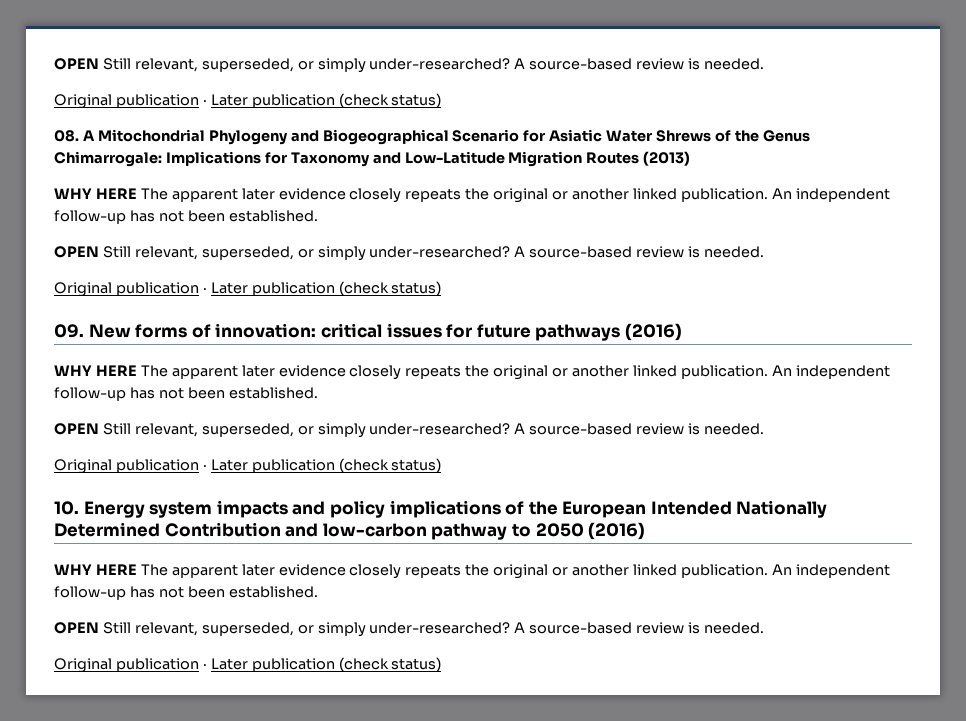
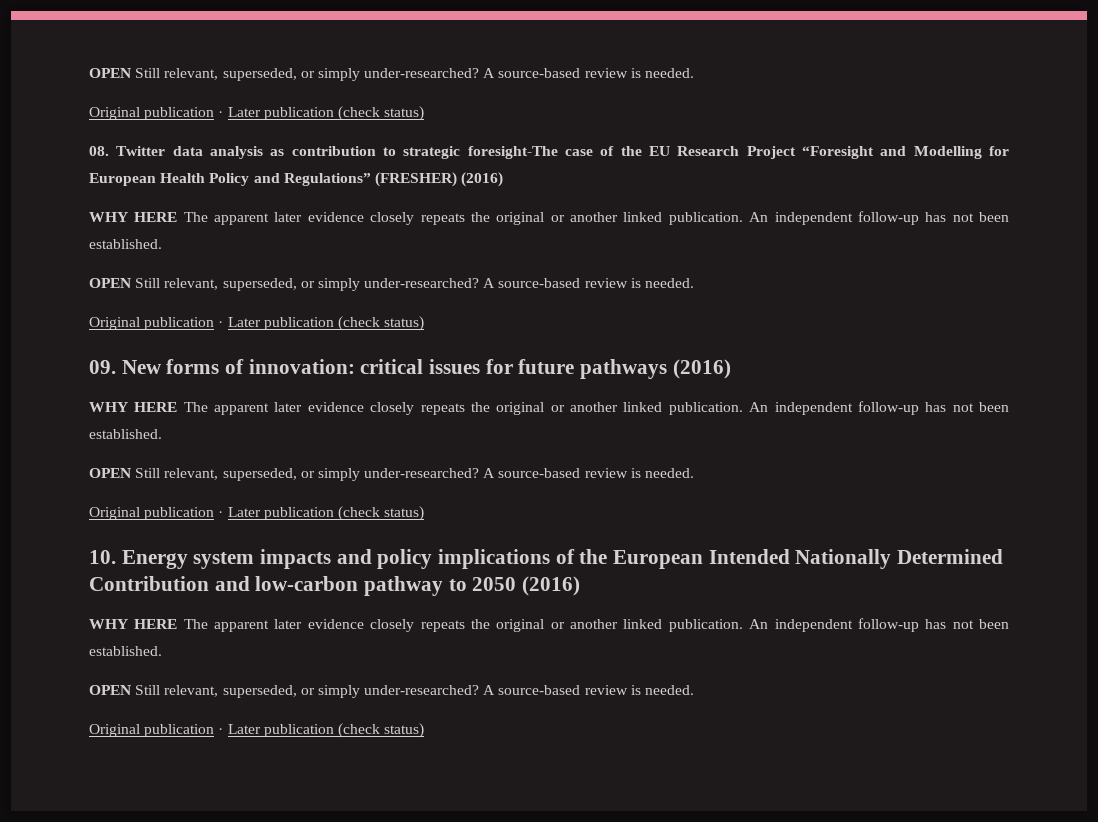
- 08. A Mitochondrial Phylogeny and Biogeographical Scenario for Asiatic Water Shrews of the Genus Chimarrogale: Implications for Taxonomy and Low-Latitude Migration Routes (2013)
+ 08. Twitter data analysis as contribution to strategic foresight-The case of the EU Research Project “Foresight and Modelling for European Health Policy and Regulations” (FRESHER) (2016)

